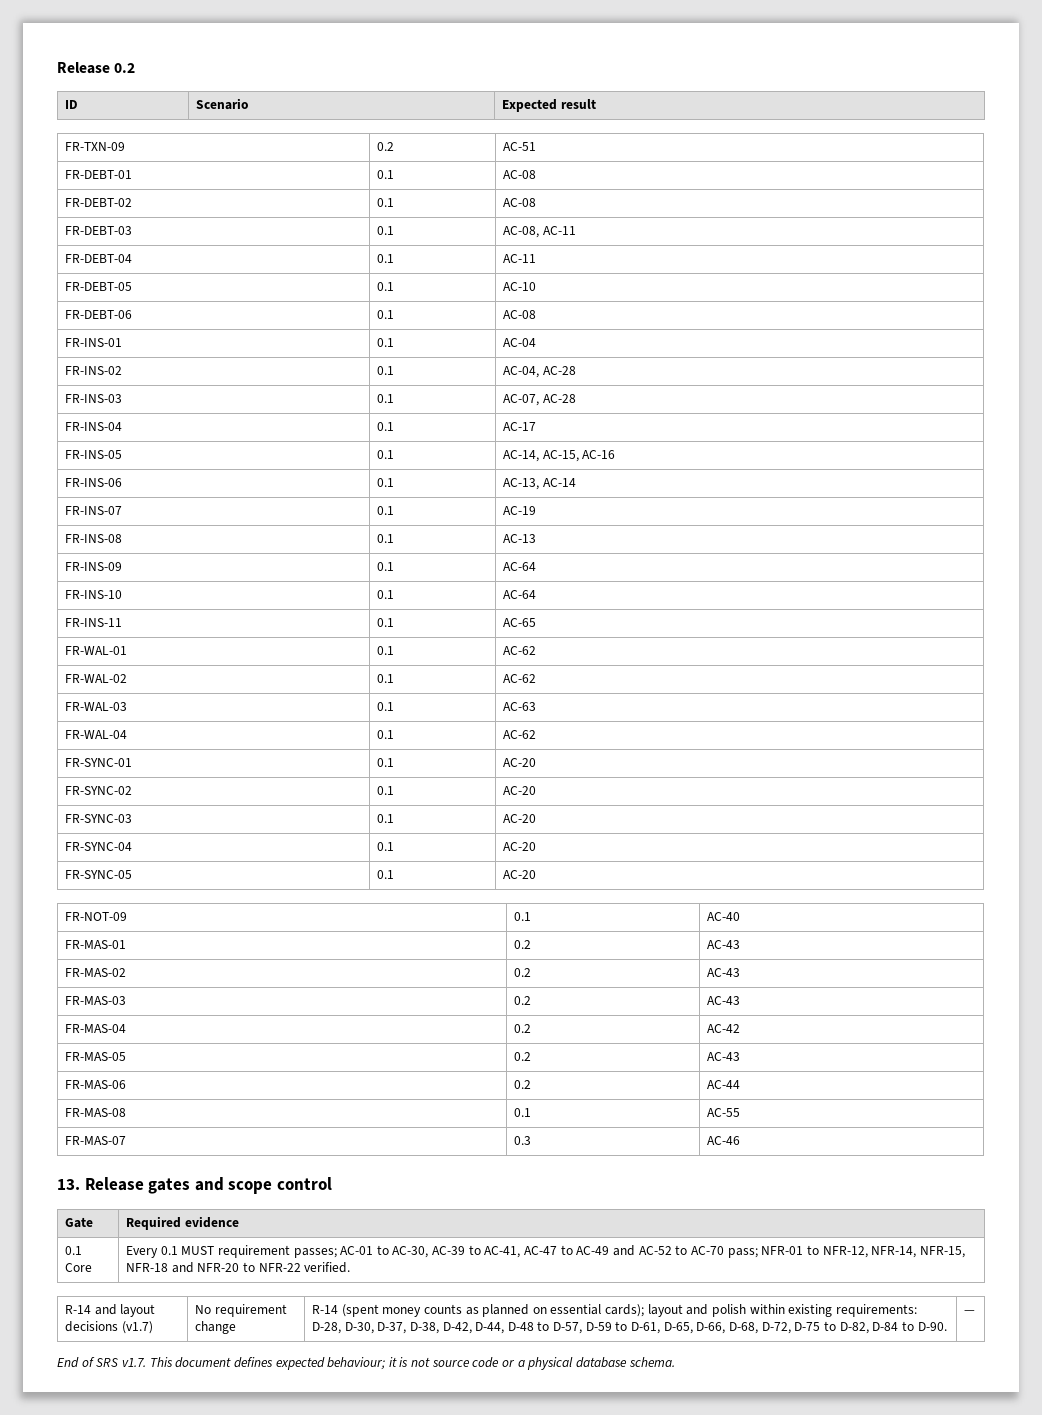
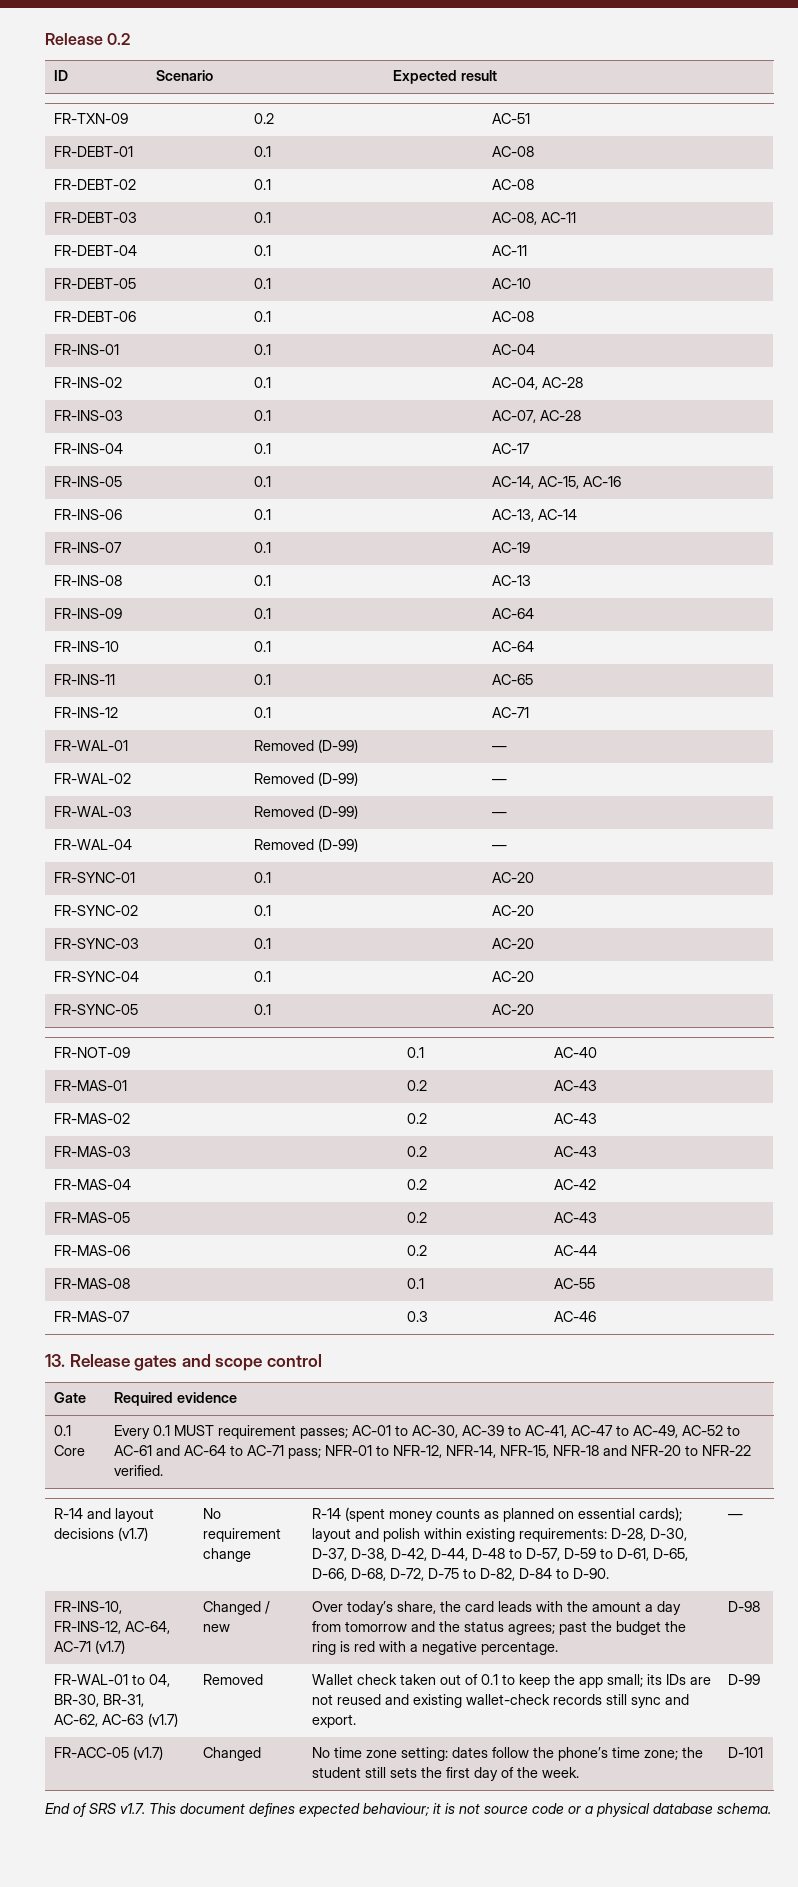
- FR-WAL-01 | 0.1 | AC-62
- FR-WAL-02 | 0.1 | AC-62
- FR-WAL-03 | 0.1 | AC-63
- FR-WAL-04 | 0.1 | AC-62
+ FR-INS-12 | 0.1 | AC-71
+ FR-WAL-01 | Removed (D-99) | —
+ FR-WAL-02 | Removed (D-99) | —
+ FR-WAL-03 | Removed (D-99) | —
+ FR-WAL-04 | Removed (D-99) | —
- 0.1 Core | Every 0.1 MUST requirement passes; AC-01 to AC-30, AC-39 to AC-41, AC-47 to AC-49 and AC-52 to AC-70 pass; NFR-01 to NFR-12, NFR-14, NFR-15, NFR-18 and NFR-20 to NFR-22 verified.
+ 0.1 Core | Every 0.1 MUST requirement passes; AC-01 to AC-30, AC-39 to AC-41, AC-47 to AC-49, AC-52 to AC-61 and AC-64 to AC-71 pass; NFR-01 to NFR-12, NFR-14, NFR-15, NFR-18 and NFR-20 to NFR-22 verified.
+ FR-INS-10, FR-INS-12, AC-64, AC-71 (v1.7) | Changed / new | Over today’s share, the card leads with the amount a day from tomorrow and the status agrees; past the budget the ring is red with a negative percentage. | D-98
+ FR-WAL-01 to 04, BR-30, BR-31, AC-62, AC-63 (v1.7) | Removed | Wallet check taken out of 0.1 to keep the app small; its IDs are not reused and existing wallet-check records still sync and export. | D-99
+ FR-ACC-05 (v1.7) | Changed | No time zone setting: dates follow the phone’s time zone; the student still sets the first day of the week. | D-101

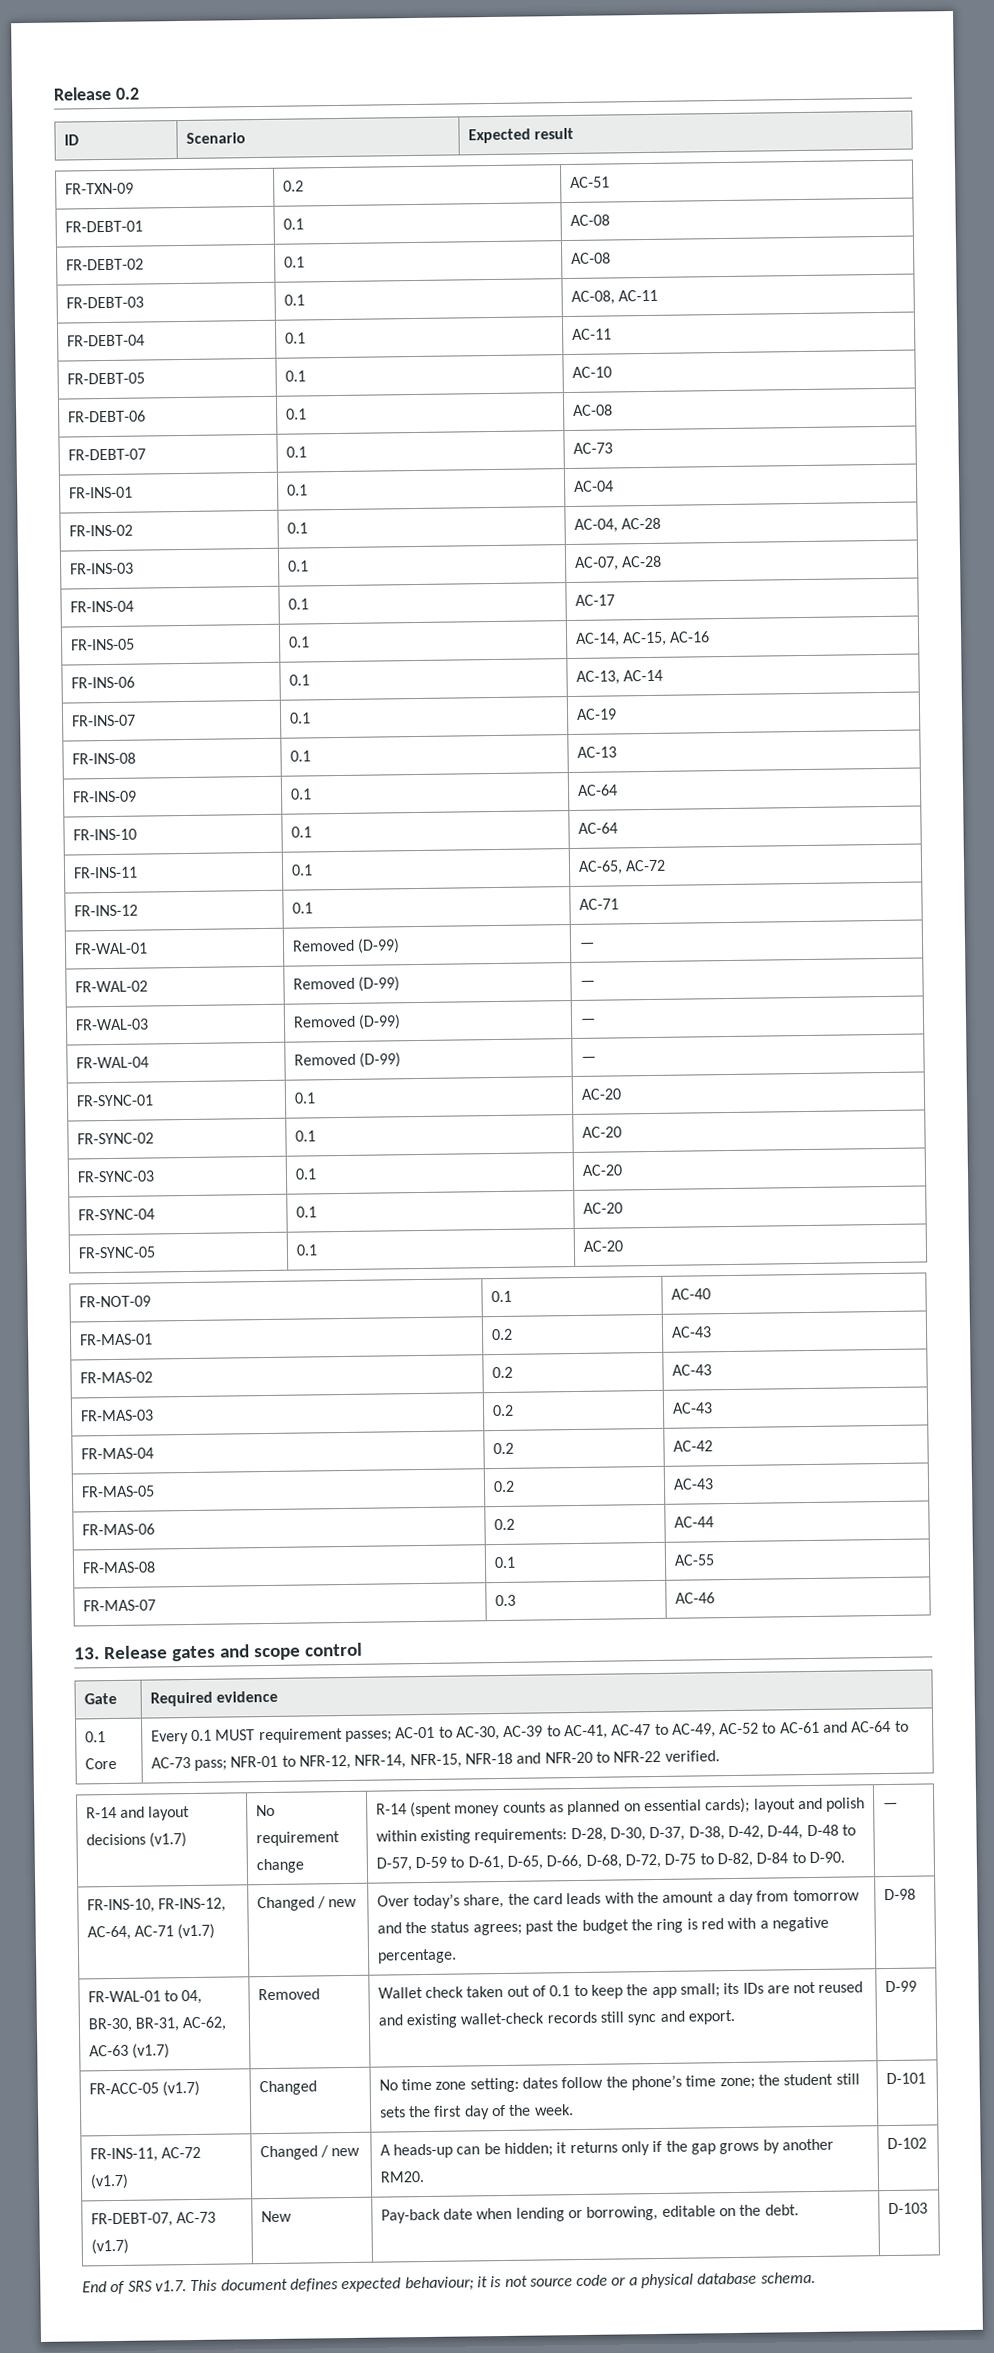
+ FR-DEBT-07 | 0.1 | AC-73
- FR-INS-11 | 0.1 | AC-65
+ FR-INS-11 | 0.1 | AC-65, AC-72
- 0.1 Core | Every 0.1 MUST requirement passes; AC-01 to AC-30, AC-39 to AC-41, AC-47 to AC-49, AC-52 to AC-61 and AC-64 to AC-71 pass; NFR-01 to NFR-12, NFR-14, NFR-15, NFR-18 and NFR-20 to NFR-22 verified.
+ 0.1 Core | Every 0.1 MUST requirement passes; AC-01 to AC-30, AC-39 to AC-41, AC-47 to AC-49, AC-52 to AC-61 and AC-64 to AC-73 pass; NFR-01 to NFR-12, NFR-14, NFR-15, NFR-18 and NFR-20 to NFR-22 verified.
+ FR-INS-11, AC-72 (v1.7) | Changed / new | A heads-up can be hidden; it returns only if the gap grows by another RM20. | D-102
+ FR-DEBT-07, AC-73 (v1.7) | New | Pay-back date when lending or borrowing, editable on the debt. | D-103

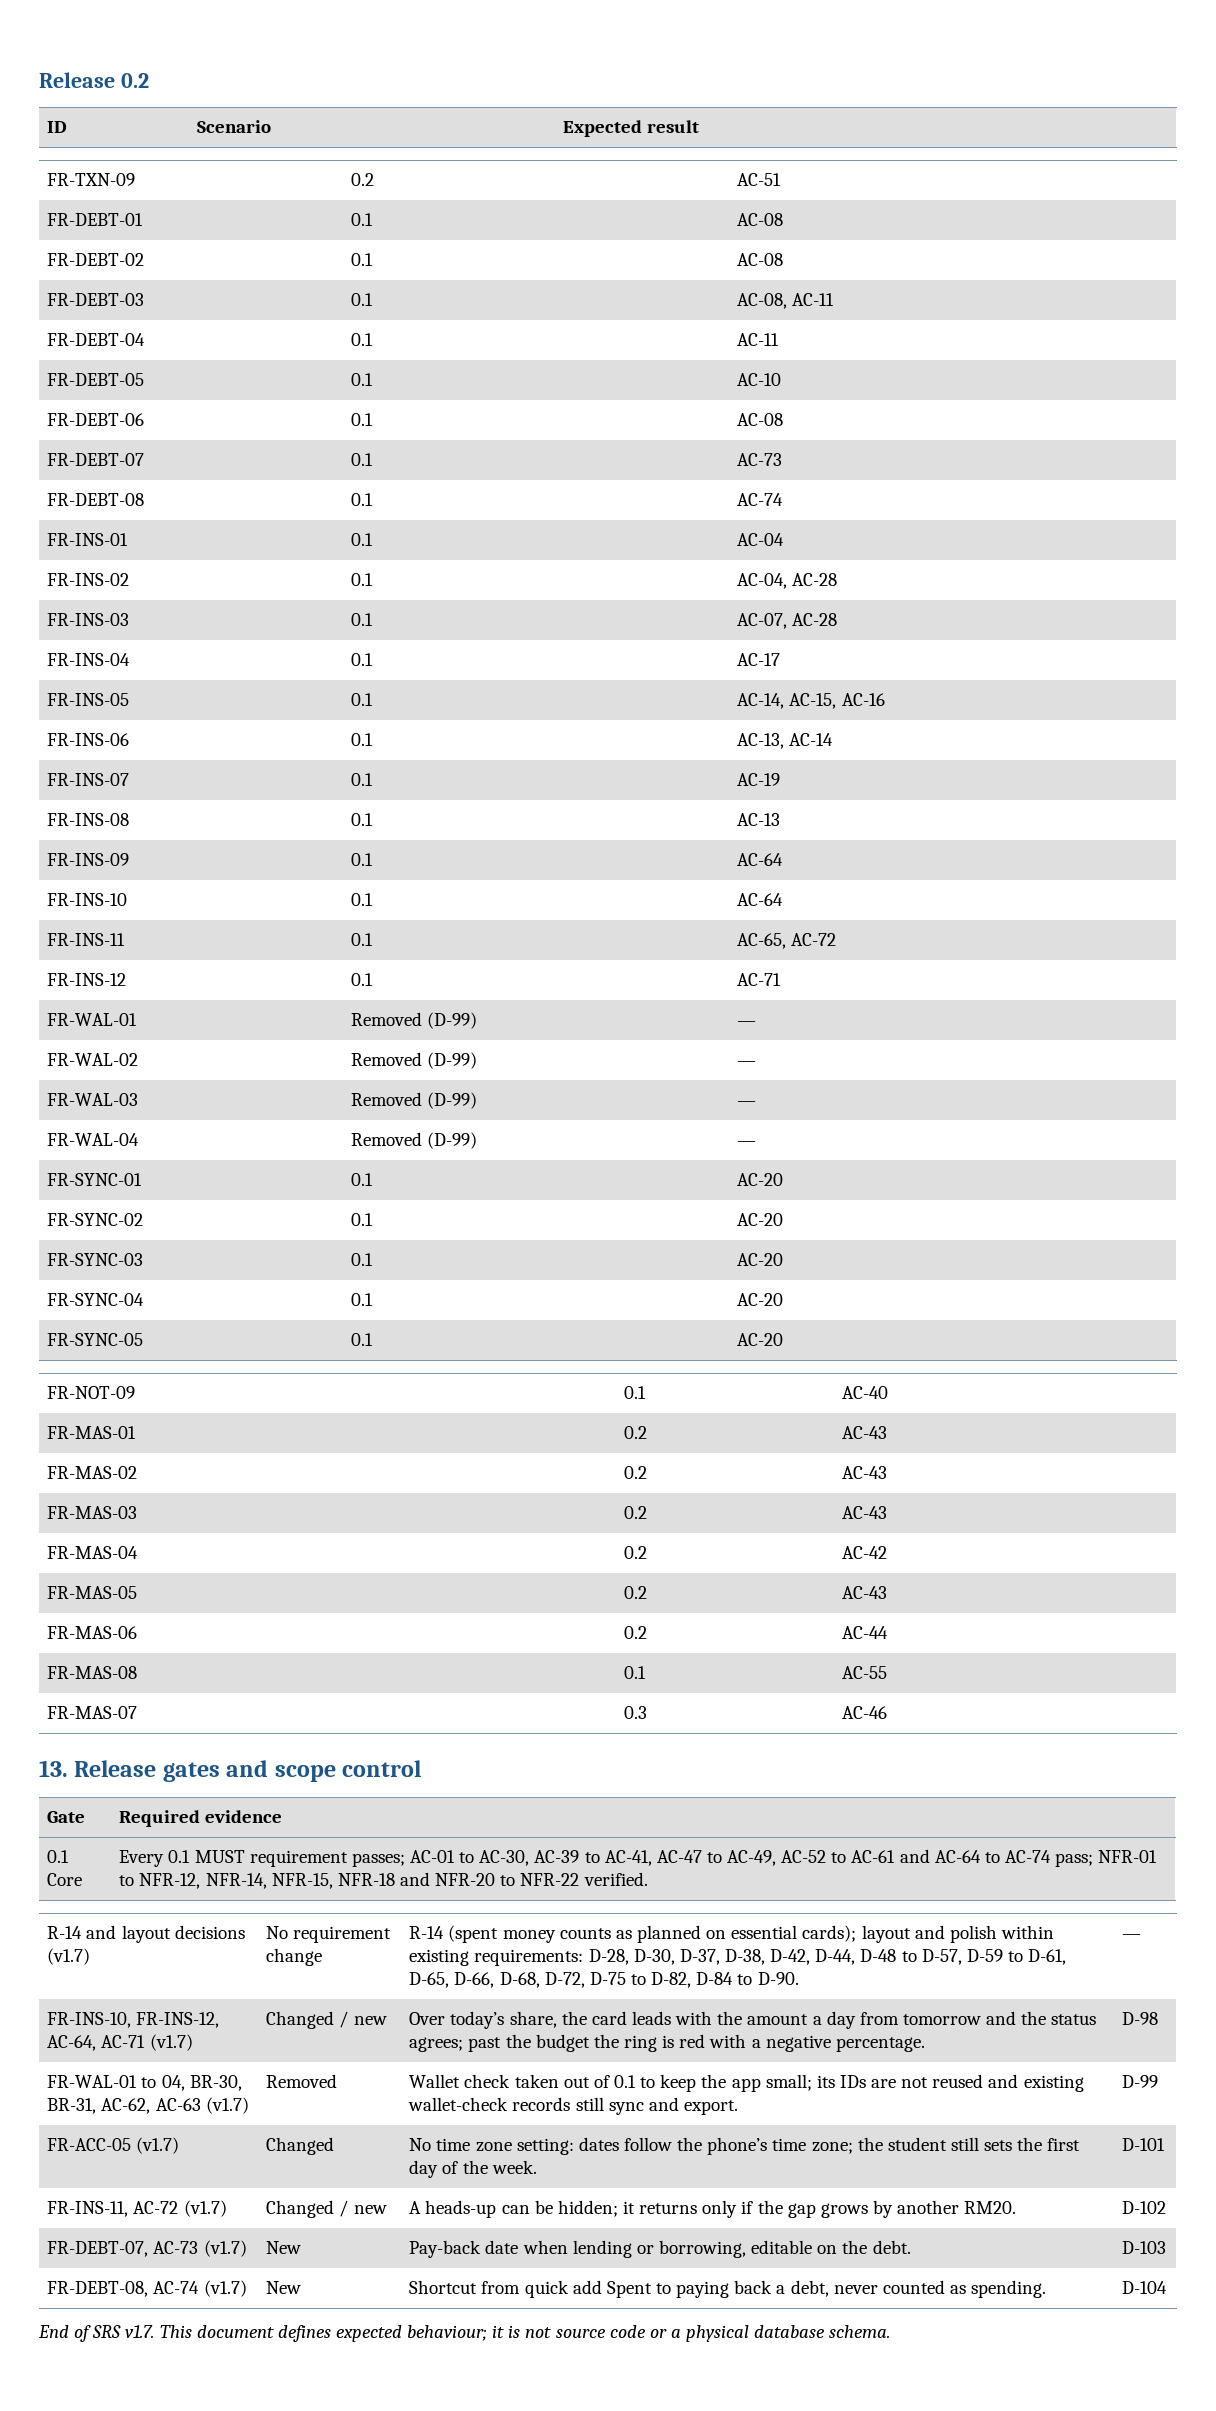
+ FR-DEBT-08 | 0.1 | AC-74
- 0.1 Core | Every 0.1 MUST requirement passes; AC-01 to AC-30, AC-39 to AC-41, AC-47 to AC-49, AC-52 to AC-61 and AC-64 to AC-73 pass; NFR-01 to NFR-12, NFR-14, NFR-15, NFR-18 and NFR-20 to NFR-22 verified.
+ 0.1 Core | Every 0.1 MUST requirement passes; AC-01 to AC-30, AC-39 to AC-41, AC-47 to AC-49, AC-52 to AC-61 and AC-64 to AC-74 pass; NFR-01 to NFR-12, NFR-14, NFR-15, NFR-18 and NFR-20 to NFR-22 verified.
+ FR-DEBT-08, AC-74 (v1.7) | New | Shortcut from quick add Spent to paying back a debt, never counted as spending. | D-104

